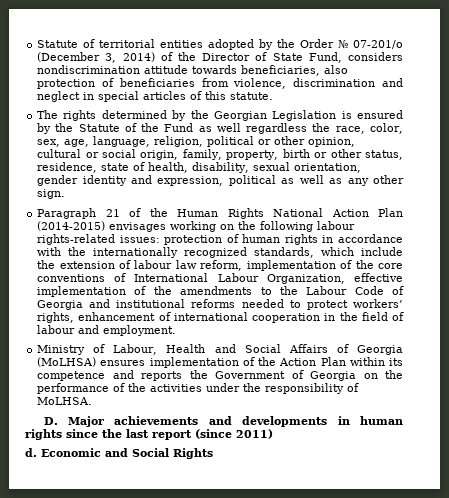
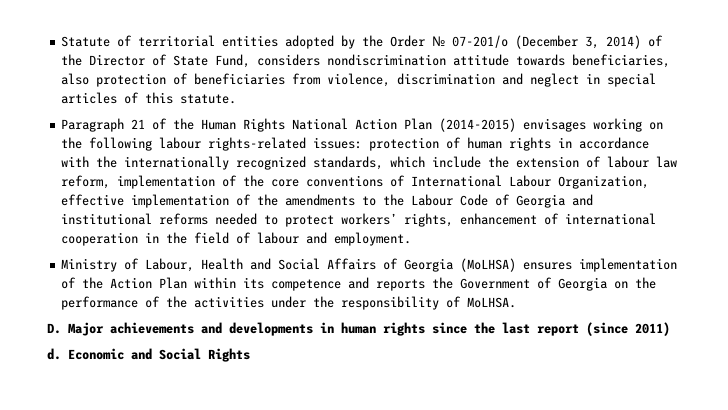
- The rights determined by the Georgian Legislation is ensured by the Statute of the Fund as well regardless the race, color, sex, age, language, religion, political or other opinion, cultural or social origin, family, property, birth or other status, residence, state of health, disability, sexual orientation, gender identity and expression, political as well as any other sign.

